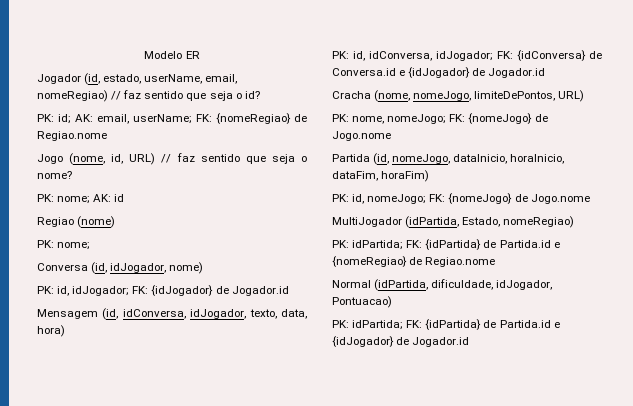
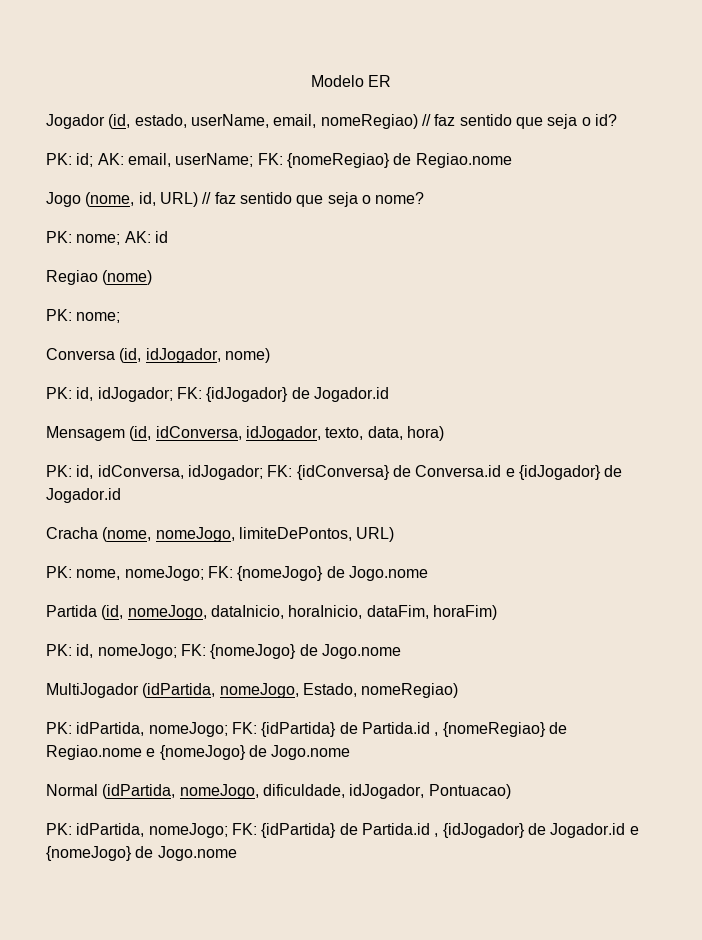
- MultiJogador (idPartida, Estado, nomeRegiao)
+ MultiJogador (idPartida, nomeJogo, Estado, nomeRegiao)
- PK: idPartida; FK: {idPartida} de Partida.id e {nomeRegiao} de Regiao.nome
+ PK: idPartida, nomeJogo; FK: {idPartida} de Partida.id , {nomeRegiao} de Regiao.nome e {nomeJogo} de Jogo.nome
- Normal (idPartida, dificuldade, idJogador, Pontuacao)
+ Normal (idPartida, nomeJogo, dificuldade, idJogador, Pontuacao)
- PK: idPartida; FK: {idPartida} de Partida.id e {idJogador} de Jogador.id
+ PK: idPartida, nomeJogo; FK: {idPartida} de Partida.id , {idJogador} de Jogador.id e {nomeJogo} de Jogo.nome

